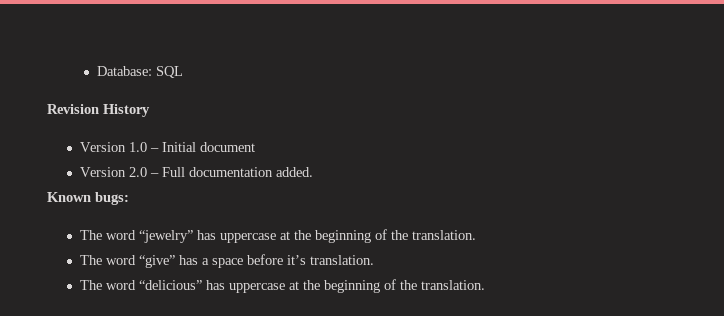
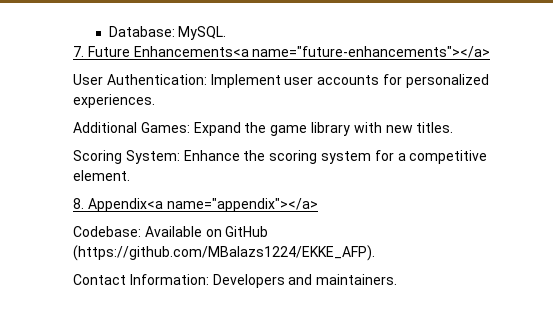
- Database: SQL
- Revision History
- Version 1.0 – Initial document
- Version 2.0 – Full documentation added.
- Known bugs:
- The word “jewelry” has uppercase at the beginning of the translation.
- The word “give” has a space before it’s translation.
- The word “delicious” has uppercase at the beginning of the translation.
+ Database: MySQL.
+ 7. Future Enhancements<a name="future-enhancements"></a>
+ User Authentication: Implement user accounts for personalized experiences.
+ Additional Games: Expand the game library with new titles.
+ Scoring System: Enhance the scoring system for a competitive element.
+ 8. Appendix<a name="appendix"></a>
+ Codebase: Available on GitHub (https://github.com/MBalazs1224/EKKE_AFP).
+ Contact Information: Developers and maintainers.

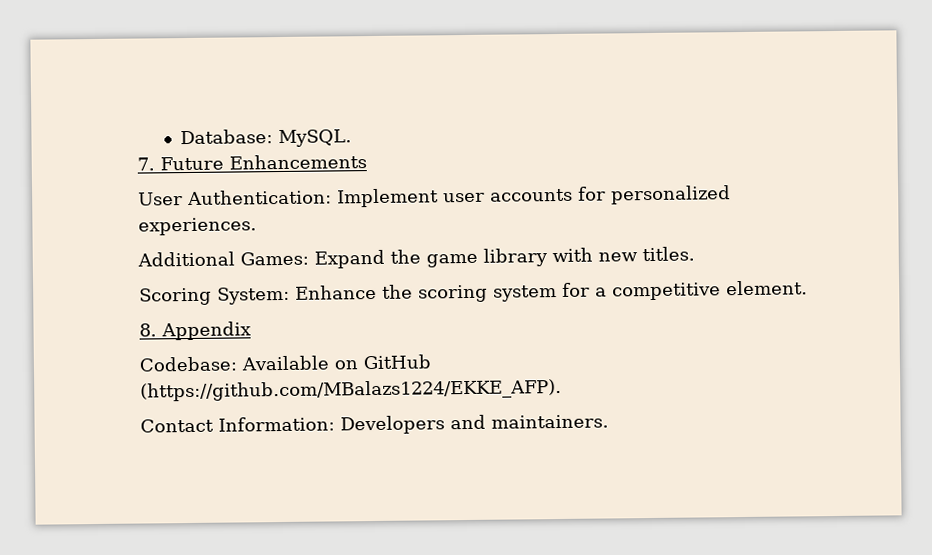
- 7. Future Enhancements<a name="future-enhancements"></a>
+ 7. Future Enhancements
- 8. Appendix<a name="appendix"></a>
+ 8. Appendix

